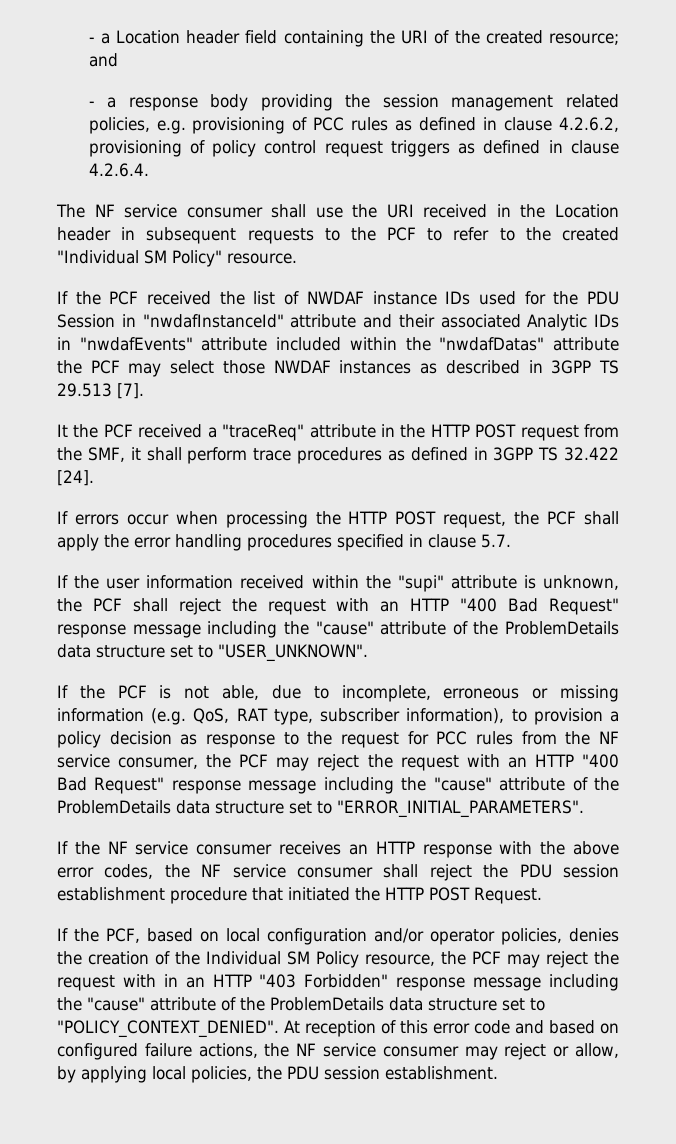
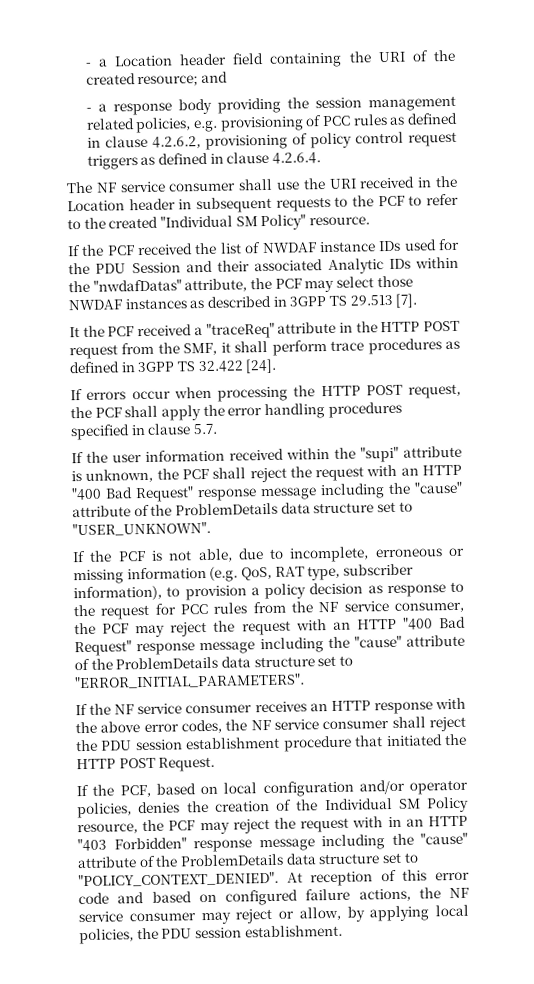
- If the PCF received the list of NWDAF instance IDs used for the PDU Session in "nwdafInstanceId" attribute and their associated Analytic IDs in "nwdafEvents" attribute included within the "nwdafDatas" attribute the PCF may select those NWDAF instances as described in 3GPP TS 29.513 [7].
+ If the PCF received the list of NWDAF instance IDs used for the PDU Session and their associated Analytic IDs within the "nwdafDatas" attribute, the PCF may select those NWDAF instances as described in 3GPP TS 29.513 [7].

